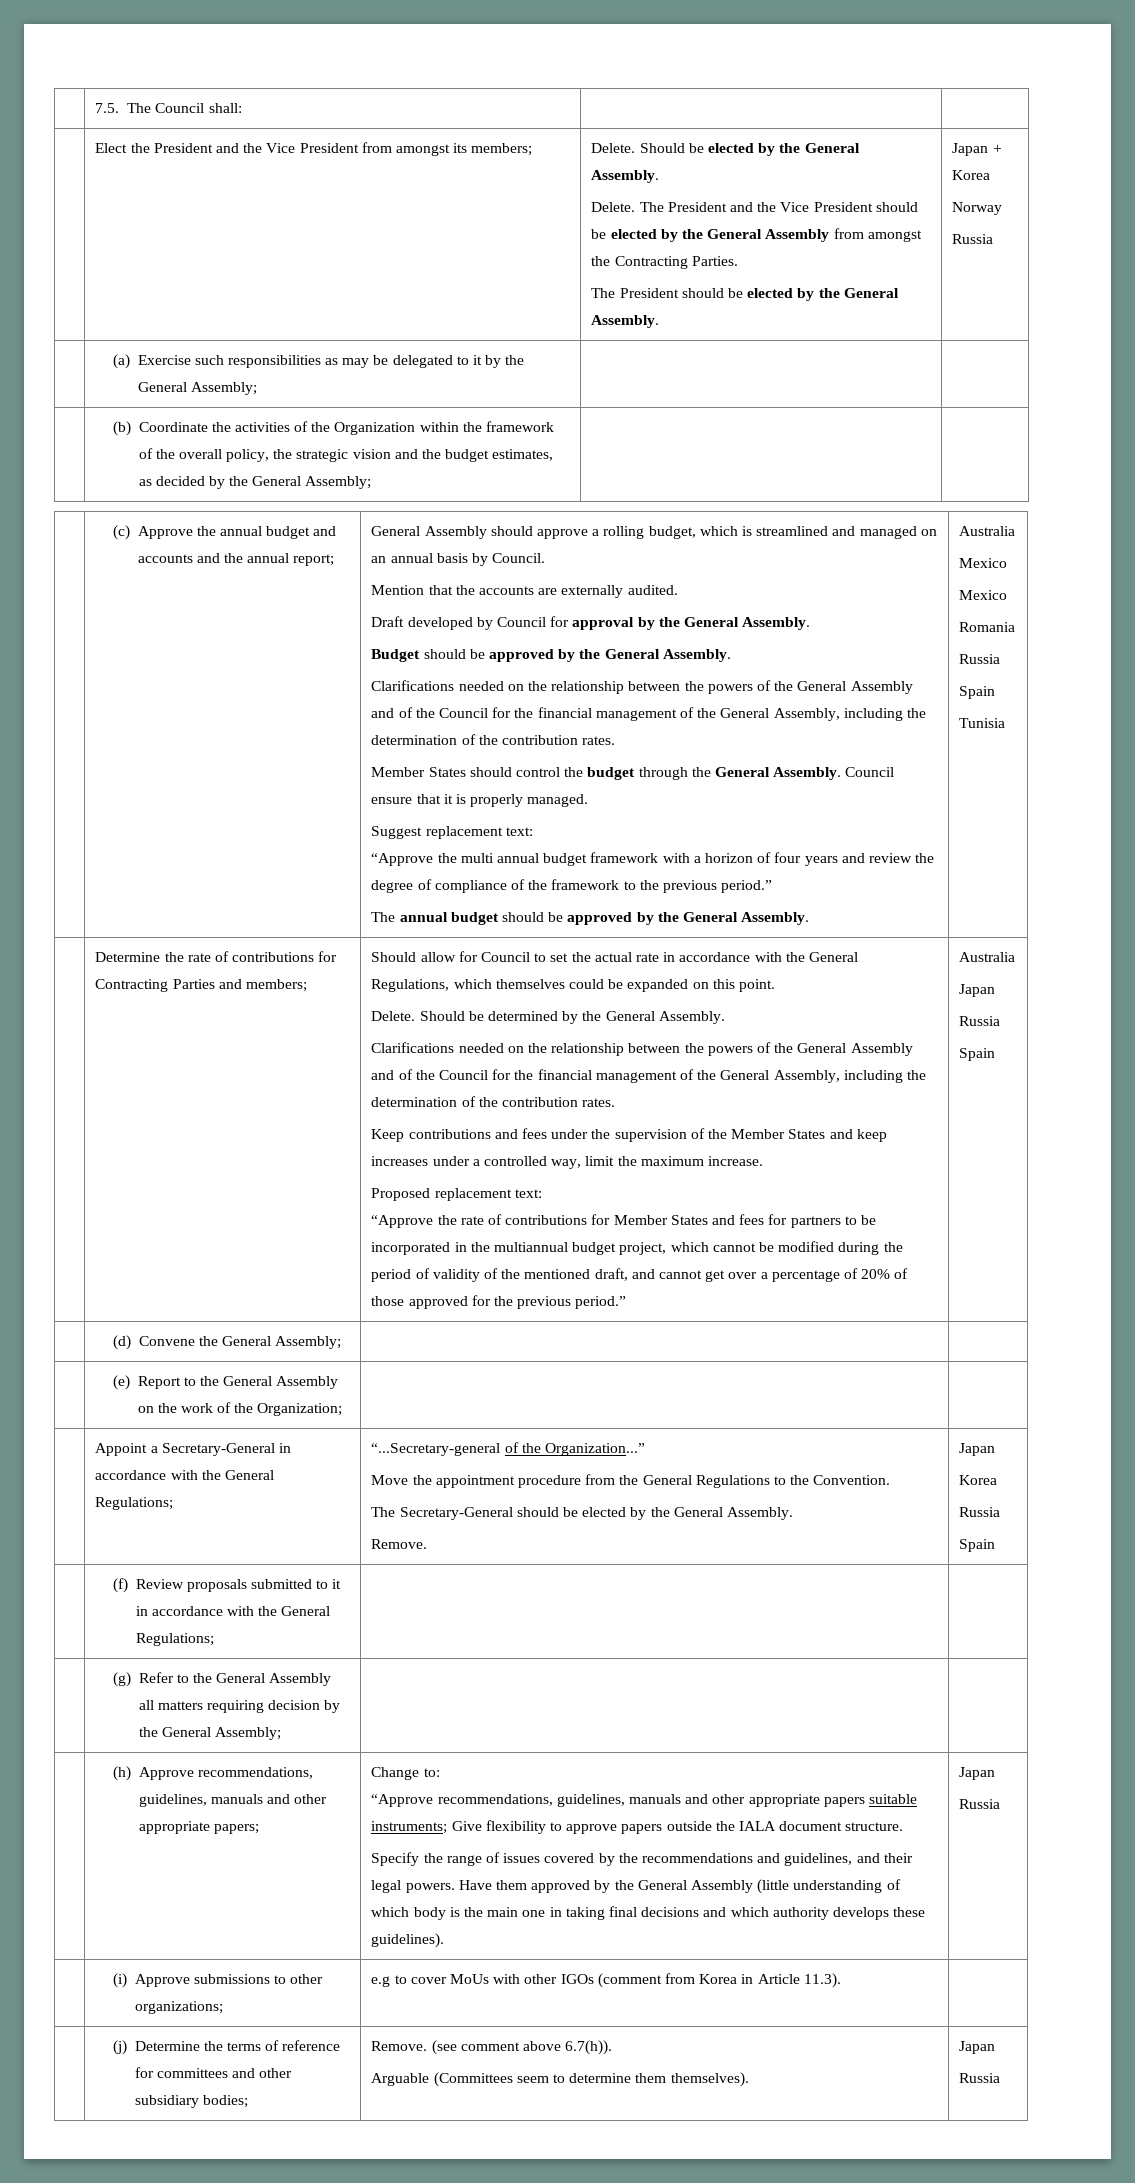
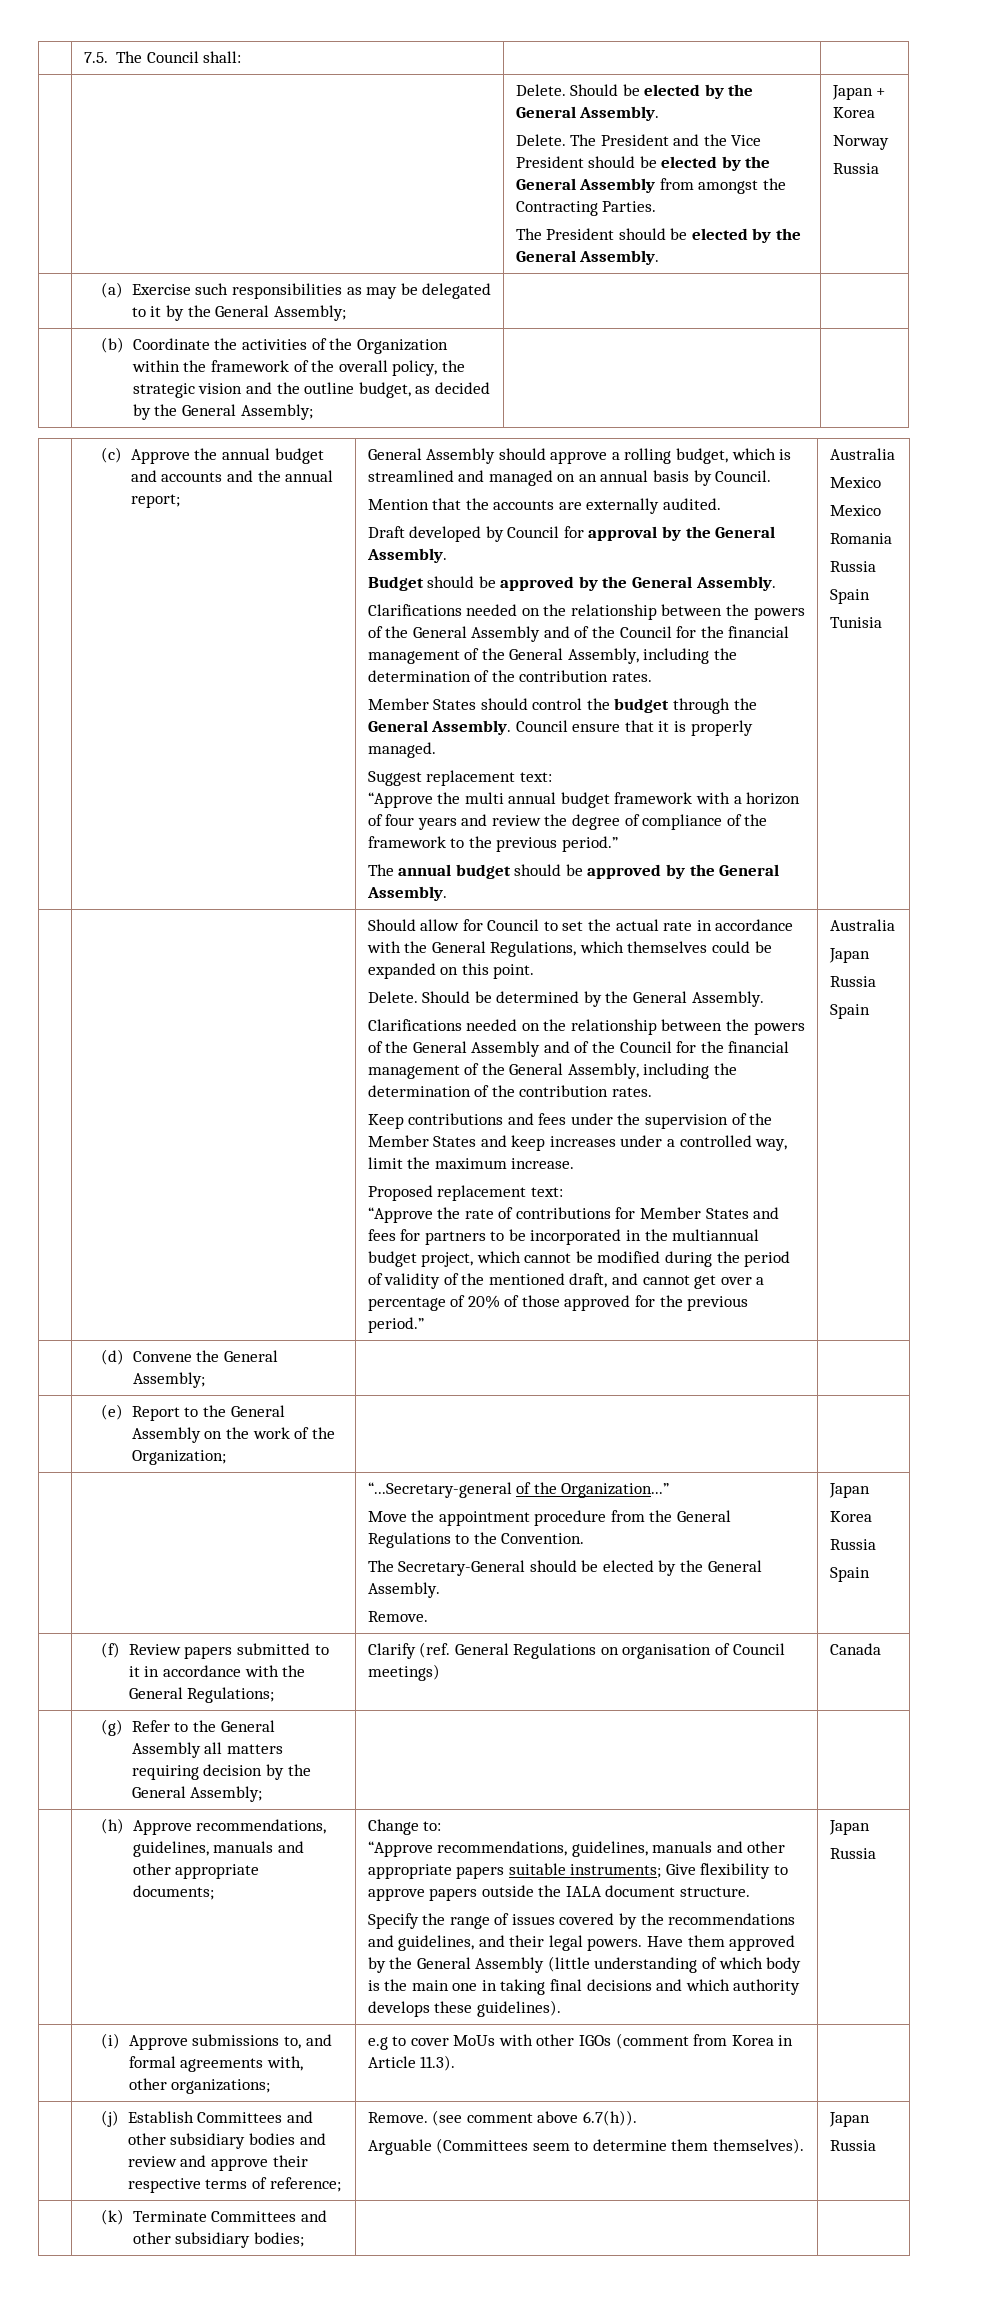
- Elect the President and the Vice President from amongst its members;
- | (b) Coordinate the activities of the Organization within the framework of the overall policy, the strategic vision and the budget estimates, as decided by the General Assembly; | |
+ | (b) Coordinate the activities of the Organization within the framework of the overall policy, the strategic vision and the outline budget, as decided by the General Assembly; | |
- Determine the rate of contributions for Contracting Parties and members;
- | Appoint a Secretary-General in accordance with the General Regulations; | “...Secretary-general of the Organization...”
+ | | “...Secretary-general of the Organization...”
- | (f) Review proposals submitted to it in accordance with the General Regulations; | |
+ | (f) Review papers submitted to it in accordance with the General Regulations; | Clarify (ref. General Regulations on organisation of Council meetings) | Canada
- (h) Approve recommendations, guidelines, manuals and other appropriate papers;
+ (h) Approve recommendations, guidelines, manuals and other appropriate documents;
- | (i) Approve submissions to other organizations; | e.g to cover MoUs with other IGOs (comment from Korea in Article 11.3). |
+ | (i) Approve submissions to, and formal agreements with, other organizations; | e.g to cover MoUs with other IGOs (comment from Korea in Article 11.3). |
- | (j) Determine the terms of reference for committees and other subsidiary bodies; | Remove. (see comment above 6.7(h)).
+ | (j) Establish Committees and other subsidiary bodies and review and approve their respective terms of reference; | Remove. (see comment above 6.7(h)).
+ | (k) Terminate Committees and other subsidiary bodies; | |

